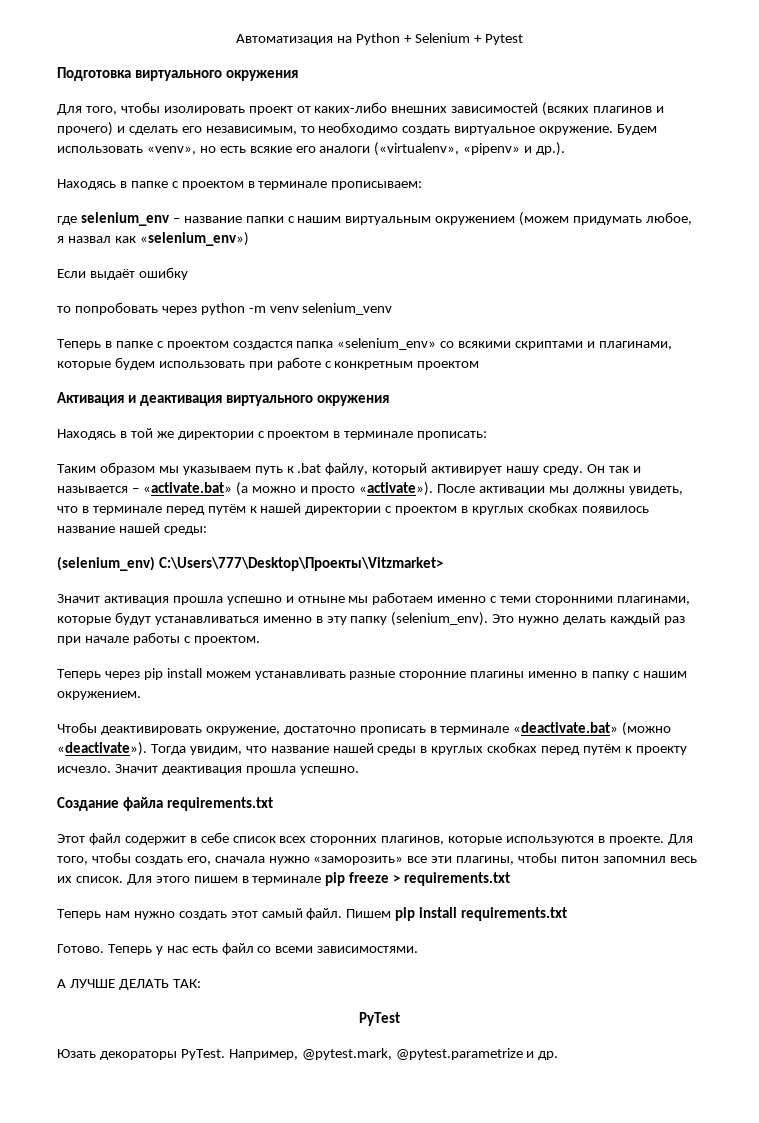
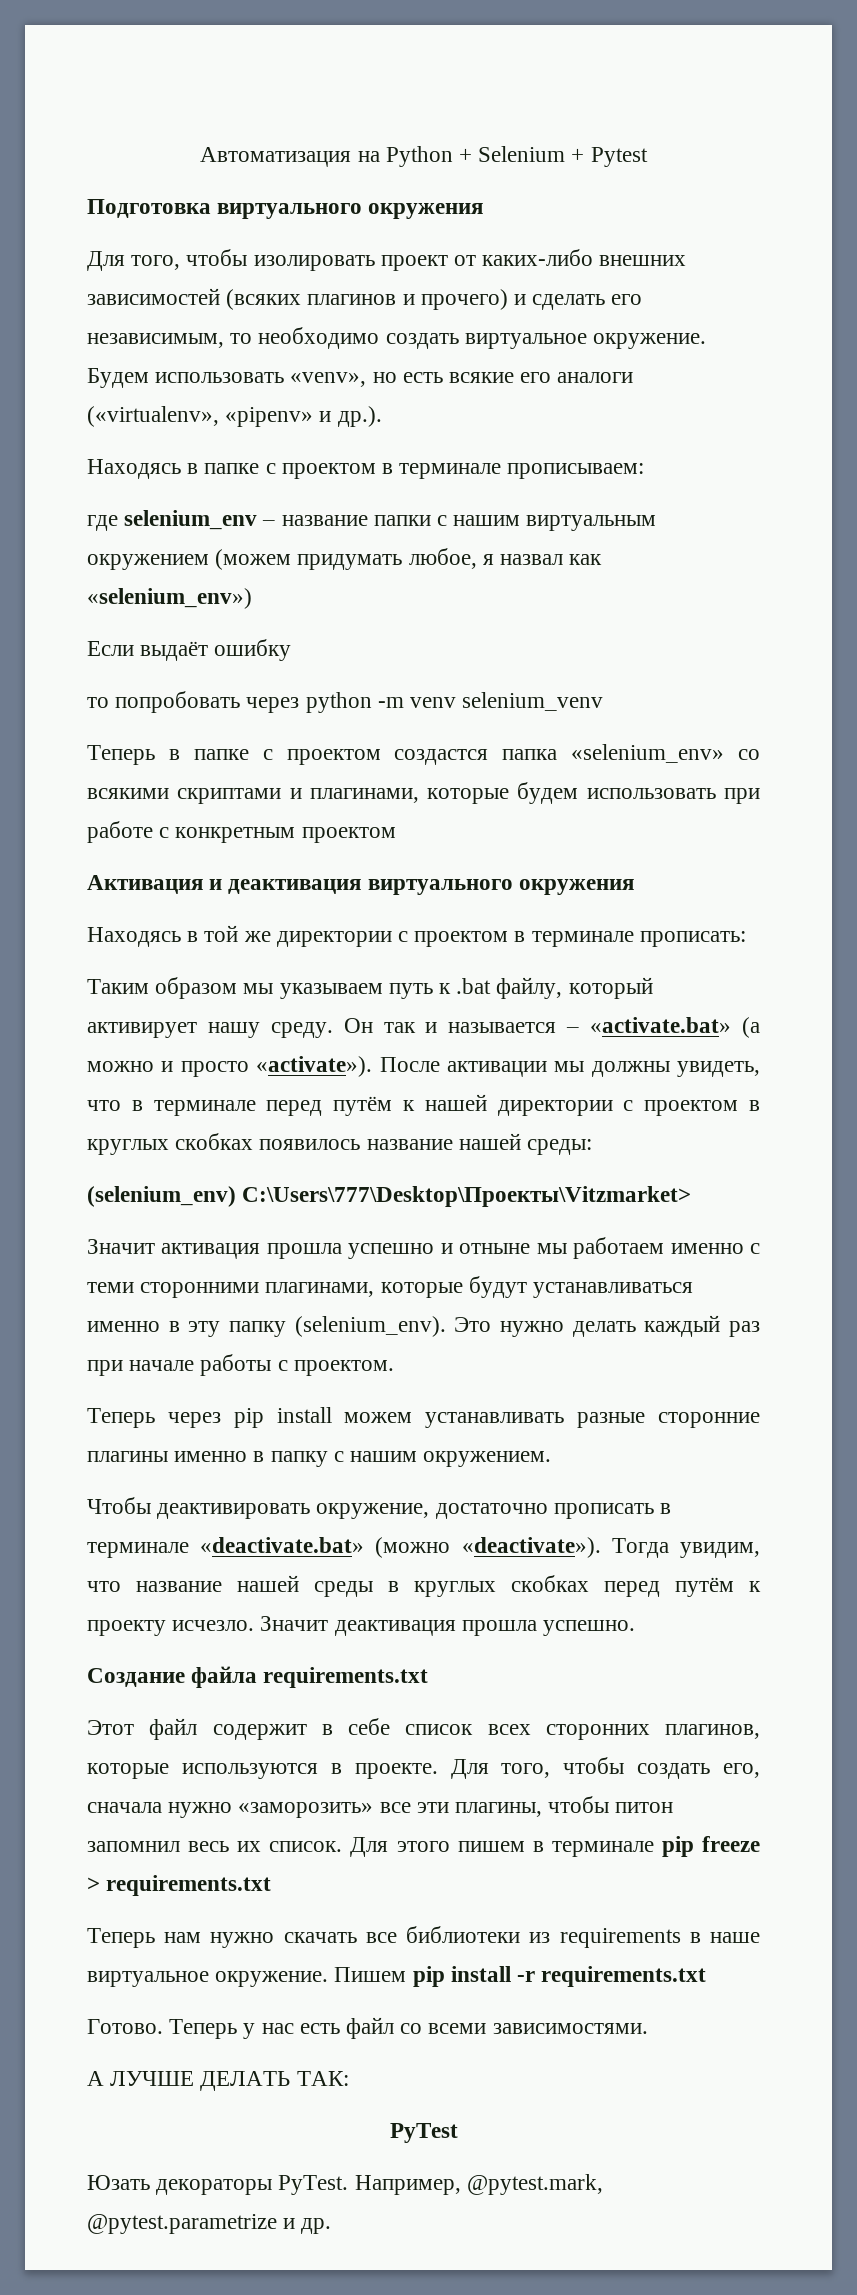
- Теперь нам нужно создать этот самый файл.
+ Теперь нам нужно скачать все библиотеки из requirements в наше виртуальное окружение.
- Пишем pip install requirements.txt
+ Пишем pip install -r requirements.txt

